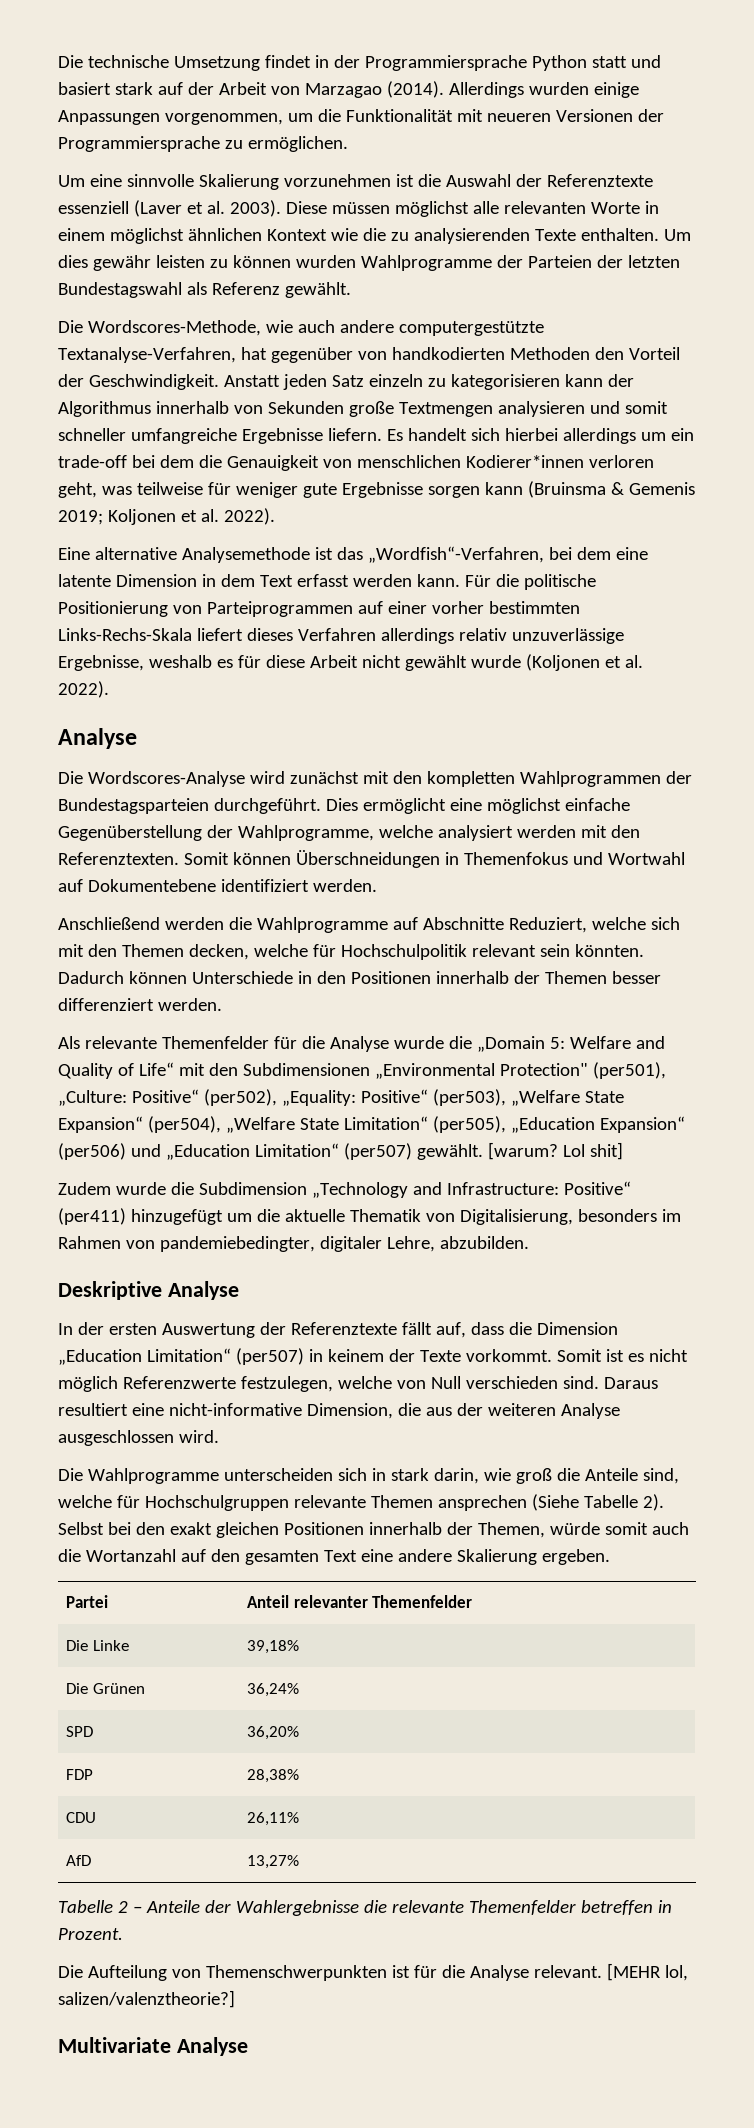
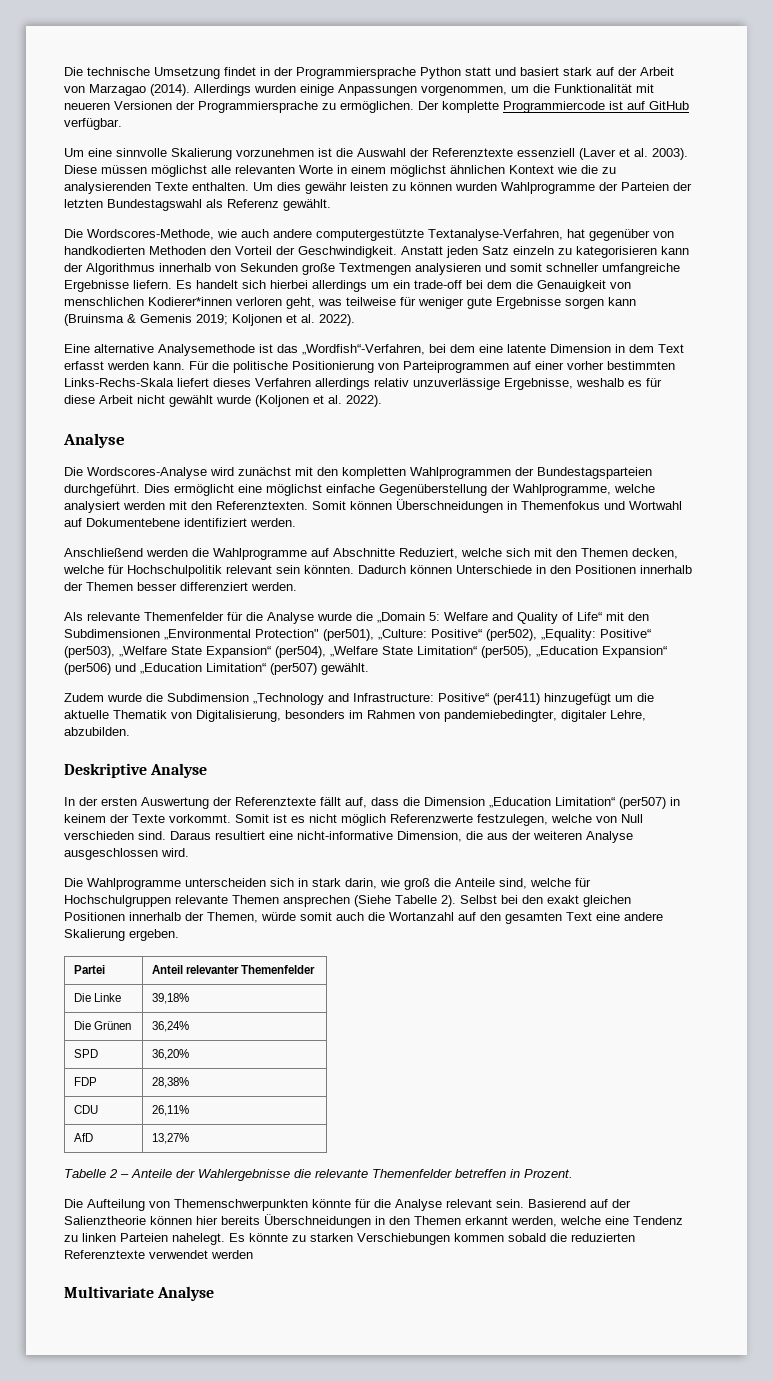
+ Der komplette Programmiercode ist auf GitHub verfügbar.
- [warum? Lol shit]
- Die Aufteilung von Themenschwerpunkten ist für die Analyse relevant. [MEHR lol, salizen/valenztheorie?]
+ Die Aufteilung von Themenschwerpunkten könnte für die Analyse relevant sein. Basierend auf der Salienztheorie können hier bereits Überschneidungen in den Themen erkannt werden, welche eine Tendenz zu linken Parteien nahelegt. Es könnte zu starken Verschiebungen kommen sobald die reduzierten Referenztexte verwendet werden

